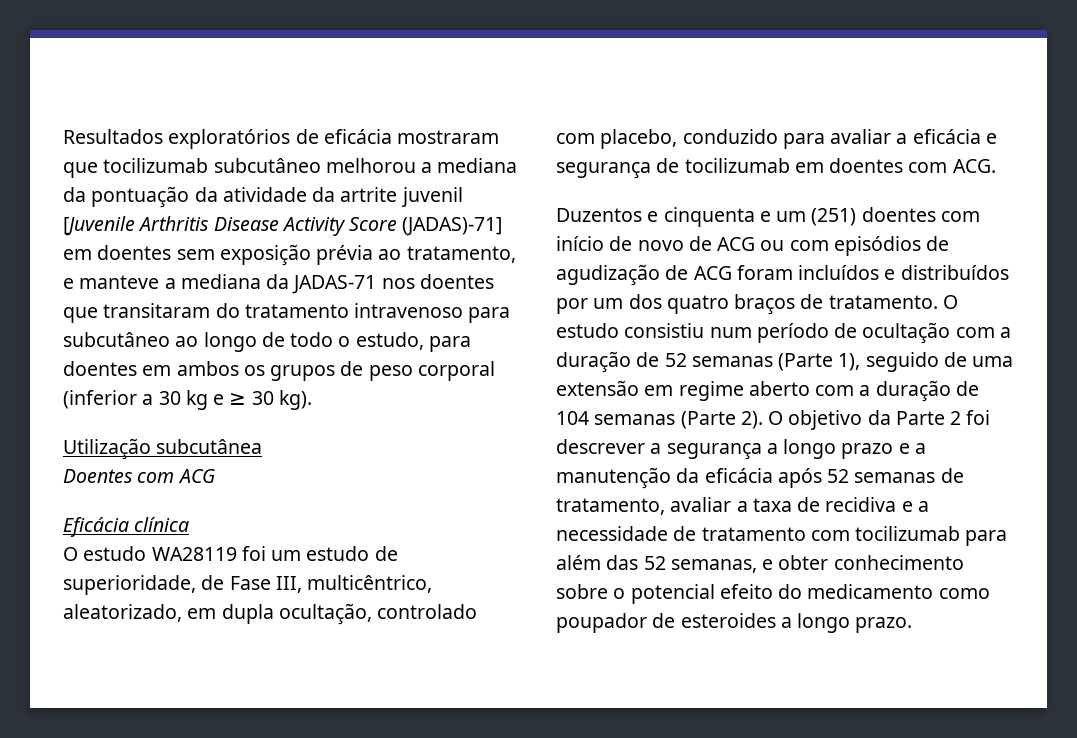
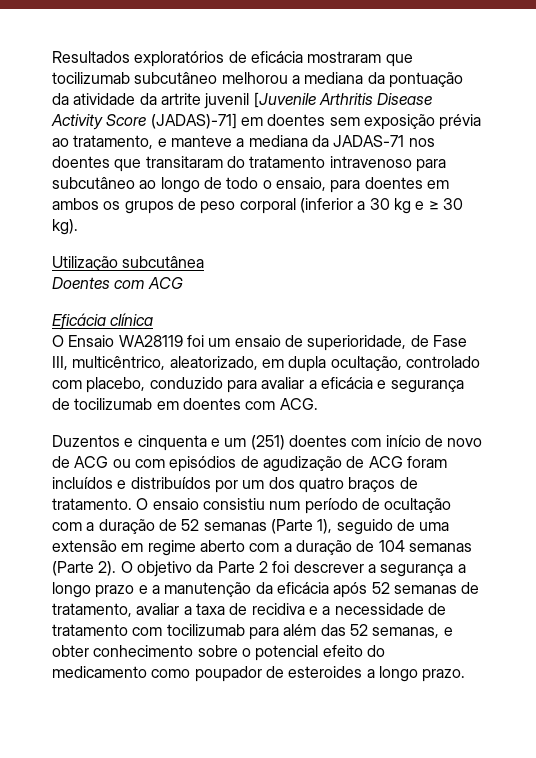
- Resultados exploratórios de eficácia mostraram que tocilizumab subcutâneo melhorou a mediana da pontuação da atividade da artrite juvenil [Juvenile Arthritis Disease Activity Score (JADAS)-71] em doentes sem exposição prévia ao tratamento, e manteve a mediana da JADAS-71 nos doentes que transitaram do tratamento intravenoso para subcutâneo ao longo de todo o estudo, para doentes em ambos os grupos de peso corporal (inferior a 30 kg e ≥ 30 kg).
+ Resultados exploratórios de eficácia mostraram que tocilizumab subcutâneo melhorou a mediana da pontuação da atividade da artrite juvenil [Juvenile Arthritis Disease Activity Score (JADAS)-71] em doentes sem exposição prévia ao tratamento, e manteve a mediana da JADAS-71 nos doentes que transitaram do tratamento intravenoso para subcutâneo ao longo de todo o ensaio, para doentes em ambos os grupos de peso corporal (inferior a 30 kg e ≥ 30 kg).
- O estudo WA28119 foi um estudo de superioridade, de Fase III, multicêntrico, aleatorizado, em dupla ocultação, controlado com placebo, conduzido para avaliar a eficácia e segurança de tocilizumab em doentes com ACG.
+ O Ensaio WA28119 foi um ensaio de superioridade, de Fase III, multicêntrico, aleatorizado, em dupla ocultação, controlado com placebo, conduzido para avaliar a eficácia e segurança de tocilizumab em doentes com ACG.
- O estudo consistiu num período de ocultação com a duração de 52 semanas (Parte 1), seguido de uma extensão em regime aberto com a duração de 104 semanas (Parte 2).
+ O ensaio consistiu num período de ocultação com a duração de 52 semanas (Parte 1), seguido de uma extensão em regime aberto com a duração de 104 semanas (Parte 2).

